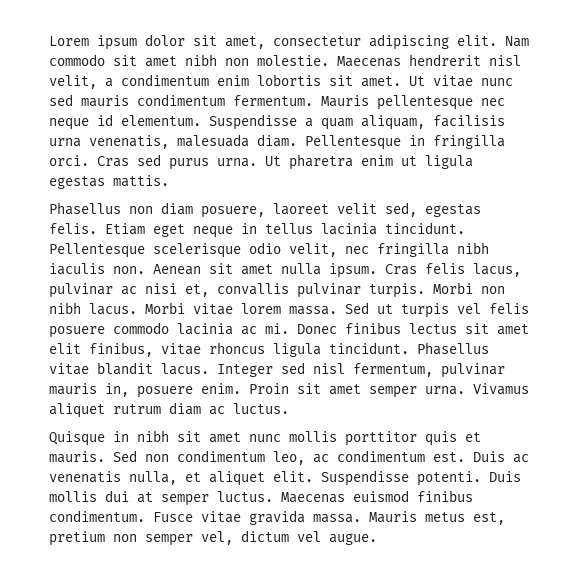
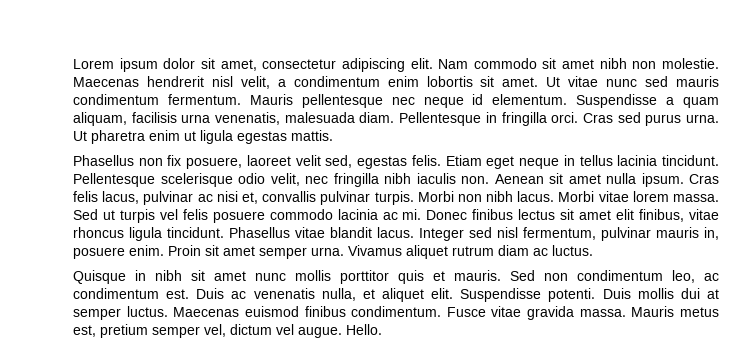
- Phasellus non diam posuere, laoreet velit sed, egestas felis.
+ Phasellus non fix posuere, laoreet velit sed, egestas felis.
- Mauris metus est, pretium non semper vel, dictum vel augue.
+ Mauris metus est, pretium semper vel, dictum vel augue.
+ Hello.

